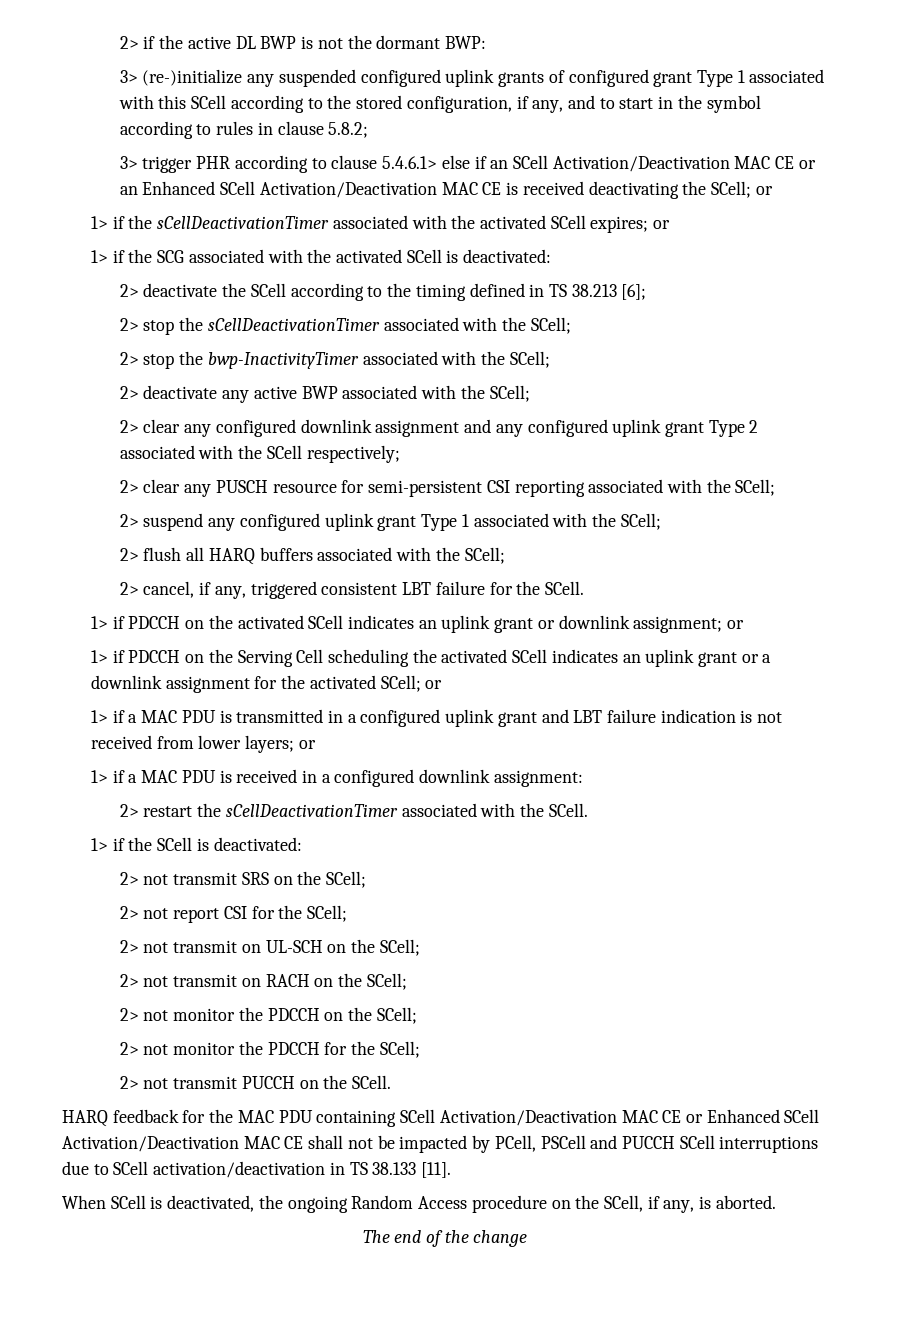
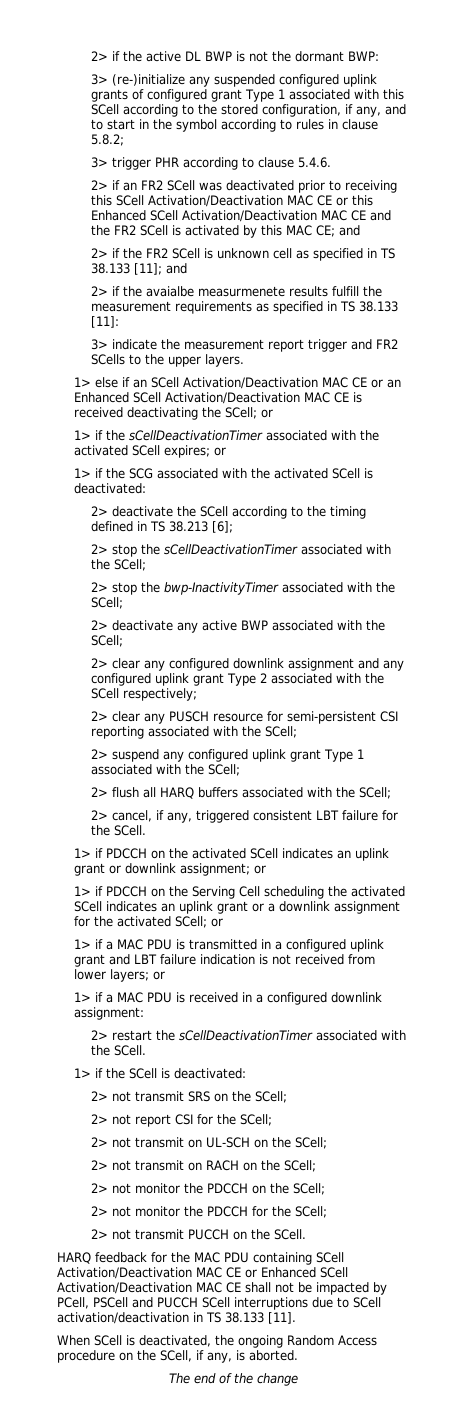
- 3> trigger PHR according to clause 5.4.6.1> else if an SCell Activation/Deactivation MAC CE or an Enhanced SCell Activation/Deactivation MAC CE is received deactivating the SCell; or
+ 3> trigger PHR according to clause 5.4.6.
+ 2> if an FR2 SCell was deactivated prior to receiving this SCell Activation/Deactivation MAC CE or this Enhanced SCell Activation/Deactivation MAC CE and the FR2 SCell is activated by this MAC CE; and
+ 2> if the FR2 SCell is unknown cell as specified in TS 38.133 [11]; and
+ 2> if the avaialbe measurmenete results fulfill the measurement requirements as specified in TS 38.133 [11]:
+ 3> indicate the measurement report trigger and FR2 SCells to the upper layers.
+ 1> else if an SCell Activation/Deactivation MAC CE or an Enhanced SCell Activation/Deactivation MAC CE is received deactivating the SCell; or

